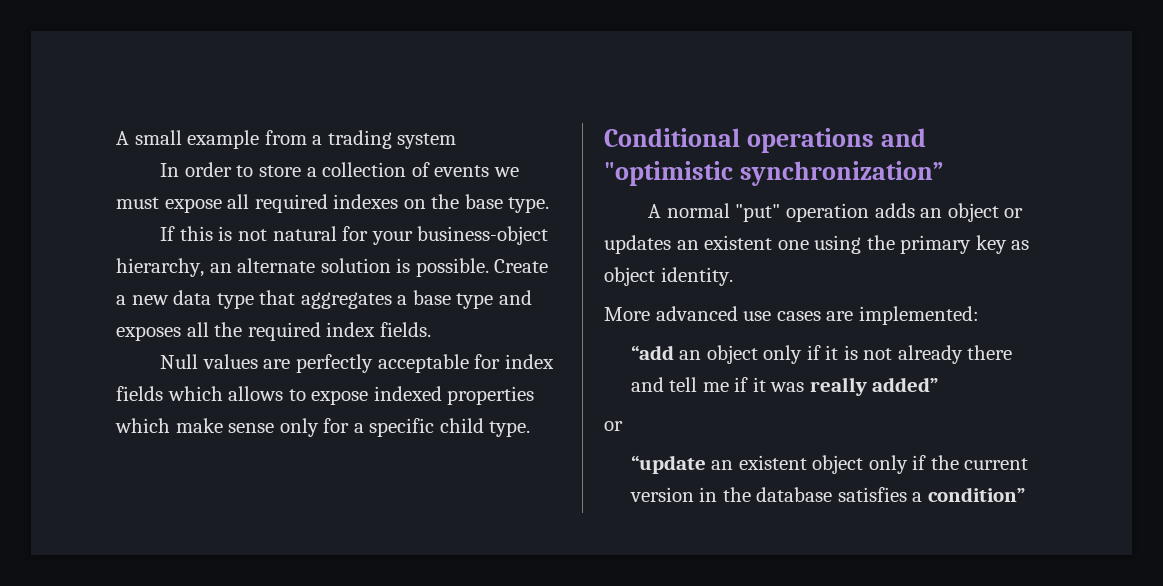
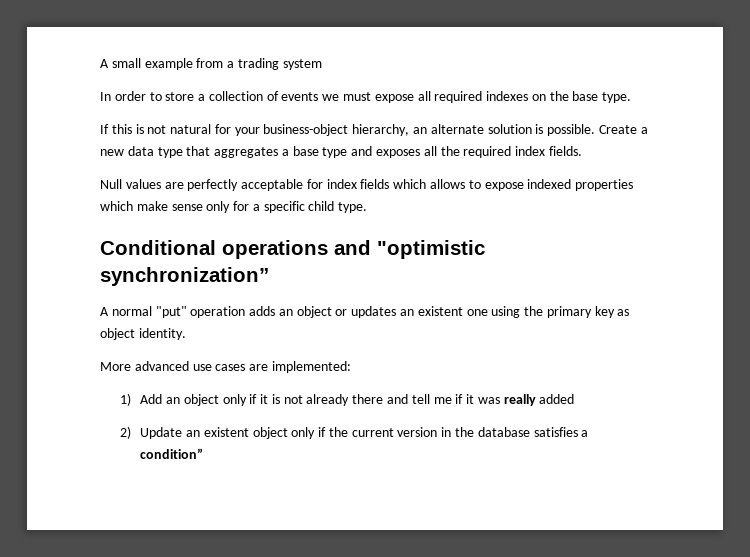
- “add an object only if it is not already there and tell me if it was really added”
- or
- “update an existent object only if the current version in the database satisfies a condition”
+ 1) Add an object only if it is not already there and tell me if it was really added
+ 2) Update an existent object only if the current version in the database satisfies a condition”

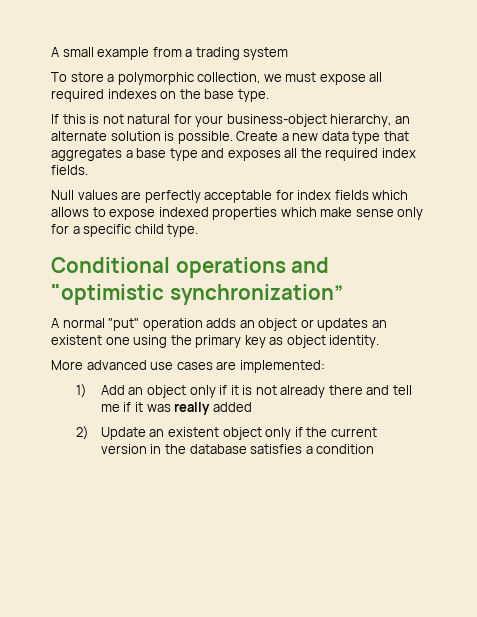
- In order to store a collection of events we must expose all required indexes on the base type.
+ To store a polymorphic collection, we must expose all required indexes on the base type.
- 2) Update an existent object only if the current version in the database satisfies a condition”
+ 2) Update an existent object only if the current version in the database satisfies a condition

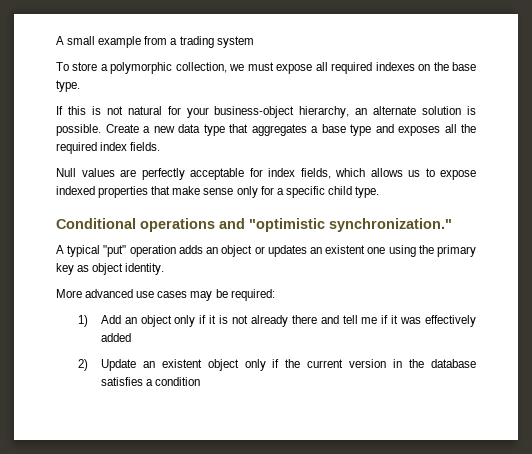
- Null values are perfectly acceptable for index fields which allows to expose indexed properties which make sense only for a specific child type.
+ Null values are perfectly acceptable for index fields, which allows us to expose indexed properties that make sense only for a specific child type.
- Conditional operations and "optimistic synchronization”
- A normal "put" operation adds an object or updates an existent one using the primary key as object identity.
+ Conditional operations and "optimistic synchronization."
+ A typical "put" operation adds an object or updates an existent one using the primary key as object identity.
- More advanced use cases are implemented:
+ More advanced use cases may be required:
- 1) Add an object only if it is not already there and tell me if it was really added
+ 1) Add an object only if it is not already there and tell me if it was effectively added

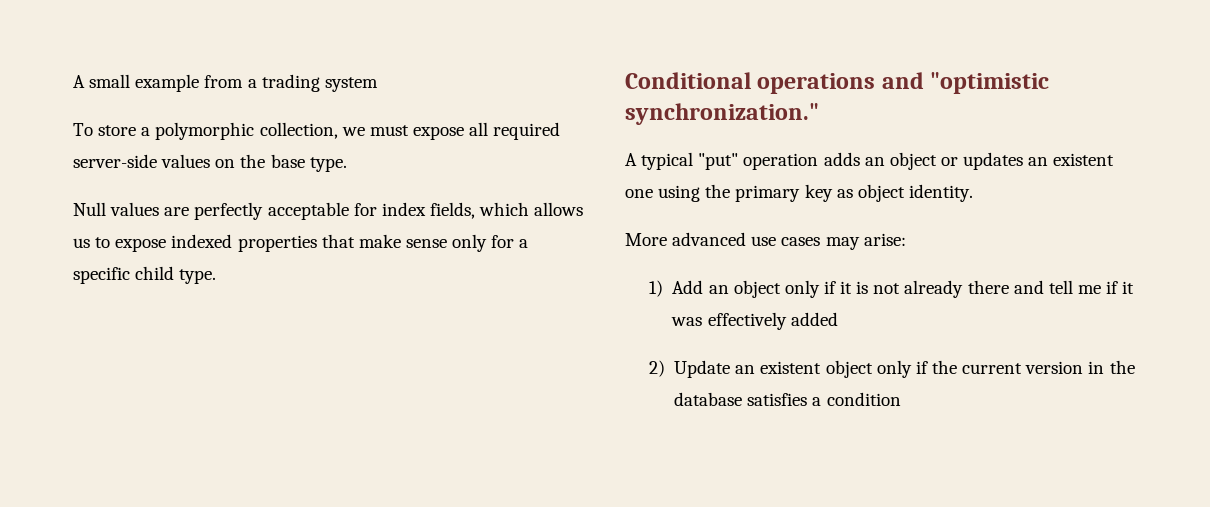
- To store a polymorphic collection, we must expose all required indexes on the base type.
+ To store a polymorphic collection, we must expose all required server-side values on the base type.
- If this is not natural for your business-object hierarchy, an alternate solution is possible. Create a new data type that aggregates a base type and exposes all the required index fields.
- More advanced use cases may be required:
+ More advanced use cases may arise:

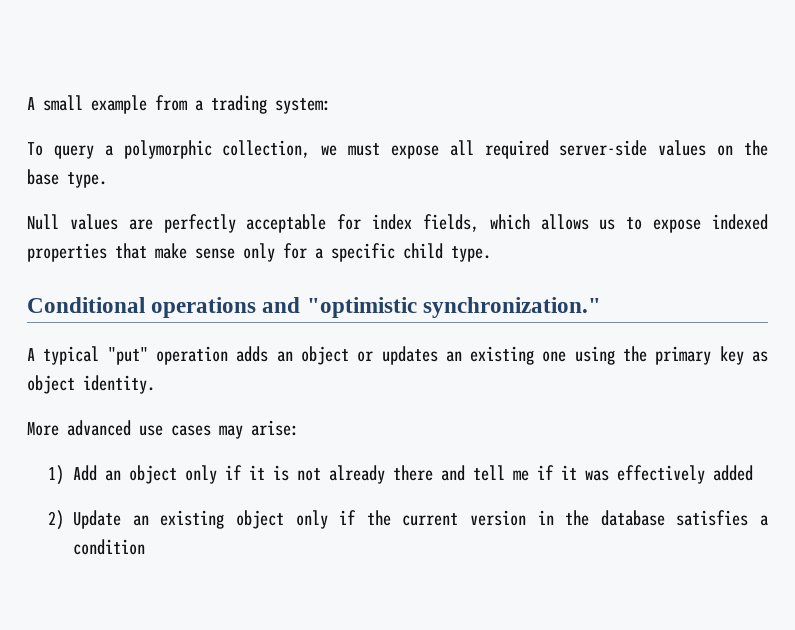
- A small example from a trading system
+ A small example from a trading system:
- To store a polymorphic collection, we must expose all required server-side values on the base type.
+ To query a polymorphic collection, we must expose all required server-side values on the base type.
- A typical "put" operation adds an object or updates an existent one using the primary key as object identity.
+ A typical "put" operation adds an object or updates an existing one using the primary key as object identity.
- 2) Update an existent object only if the current version in the database satisfies a condition
+ 2) Update an existing object only if the current version in the database satisfies a condition

